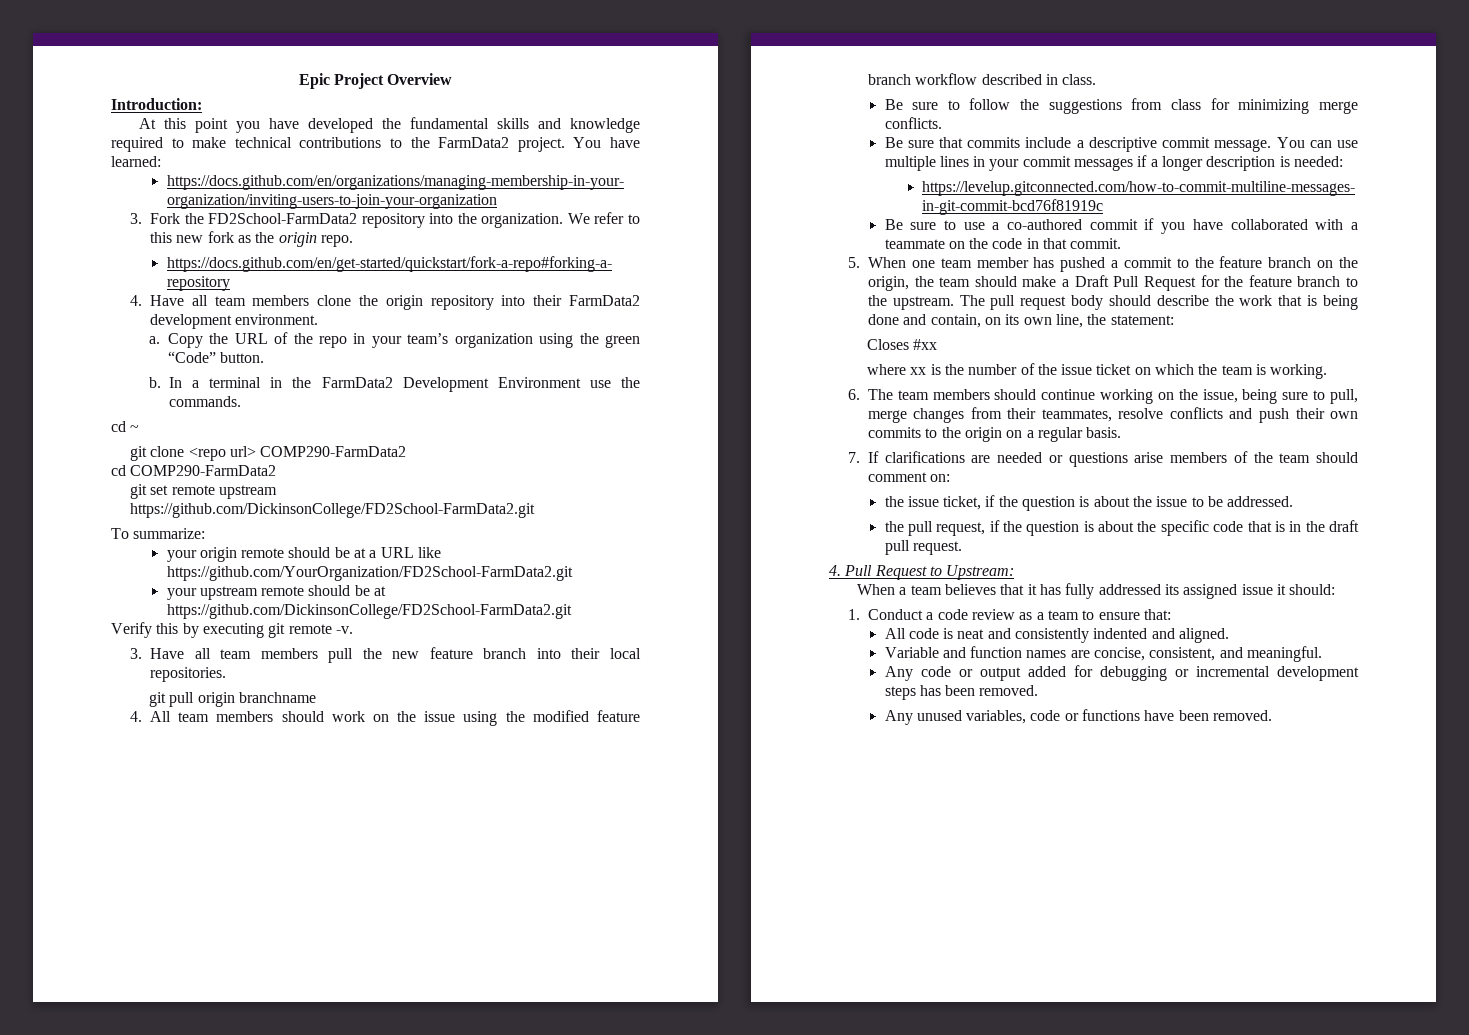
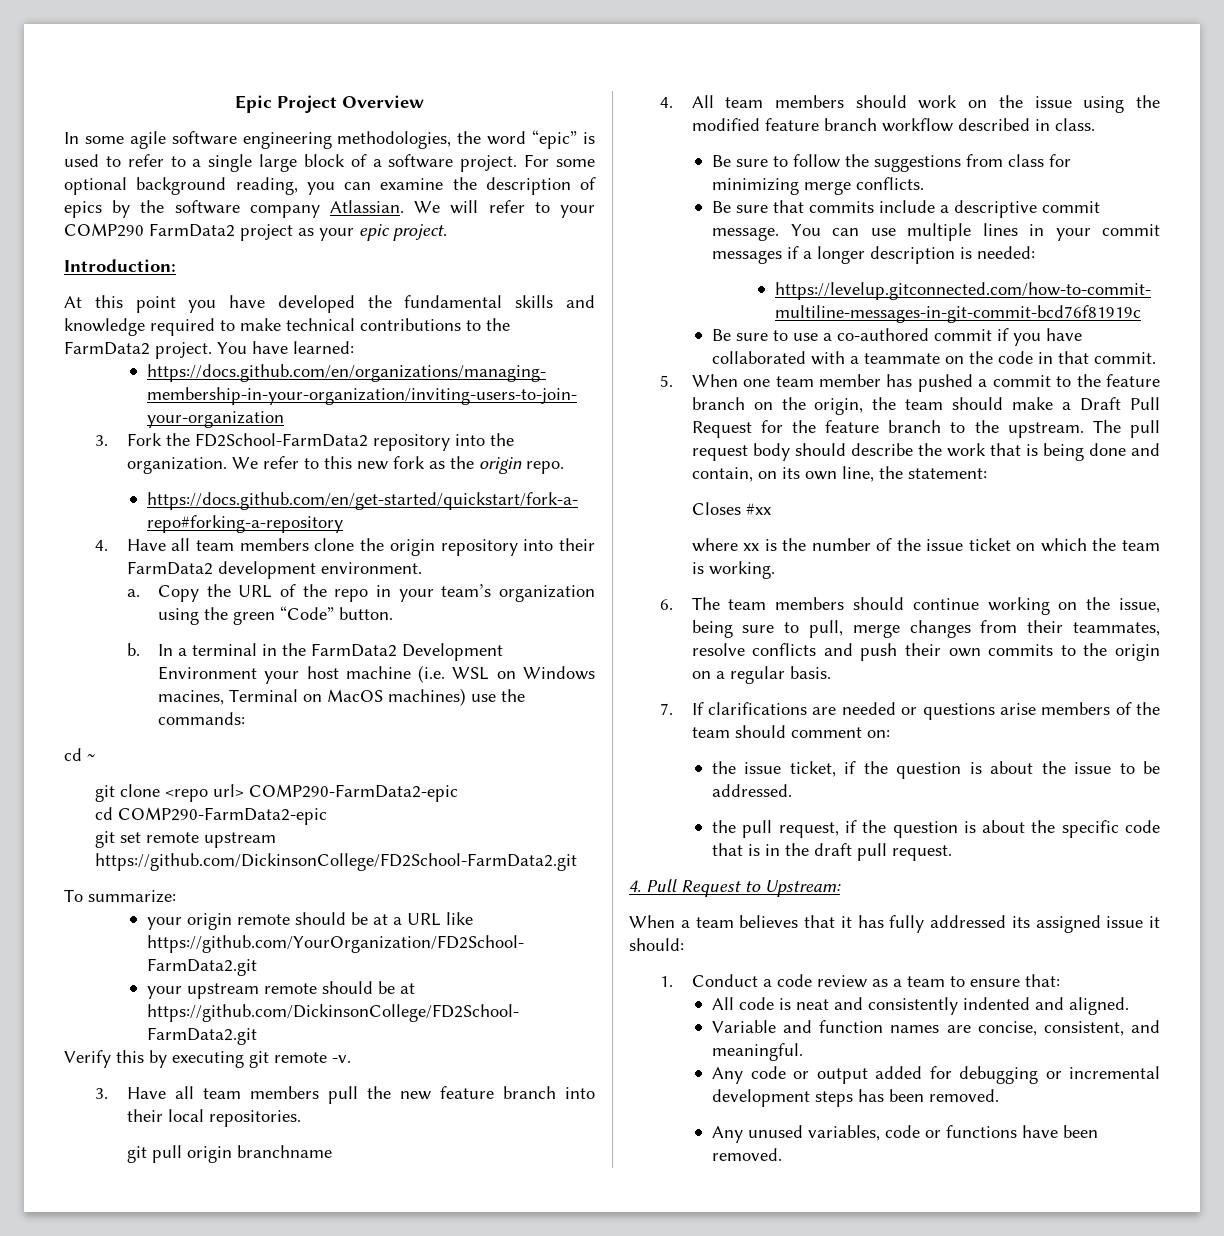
+ In some agile software engineering methodologies, the word “epic” is used to refer to a single large block of a software project. For some optional background reading, you can examine the description of epics by the software company Atlassian. We will refer to your COMP290 FarmData2 project as your epic project.
- In a terminal in the FarmData2 Development Environment use the commands.
+ In a terminal in the FarmData2 Development Environment your host machine (i.e. WSL on Windows macines, Terminal on MacOS machines) use the commands:
- git clone <repo url> COMP290-FarmData2
- cd COMP290-FarmData2
+ git clone <repo url> COMP290-FarmData2-epic
+ cd COMP290-FarmData2-epic

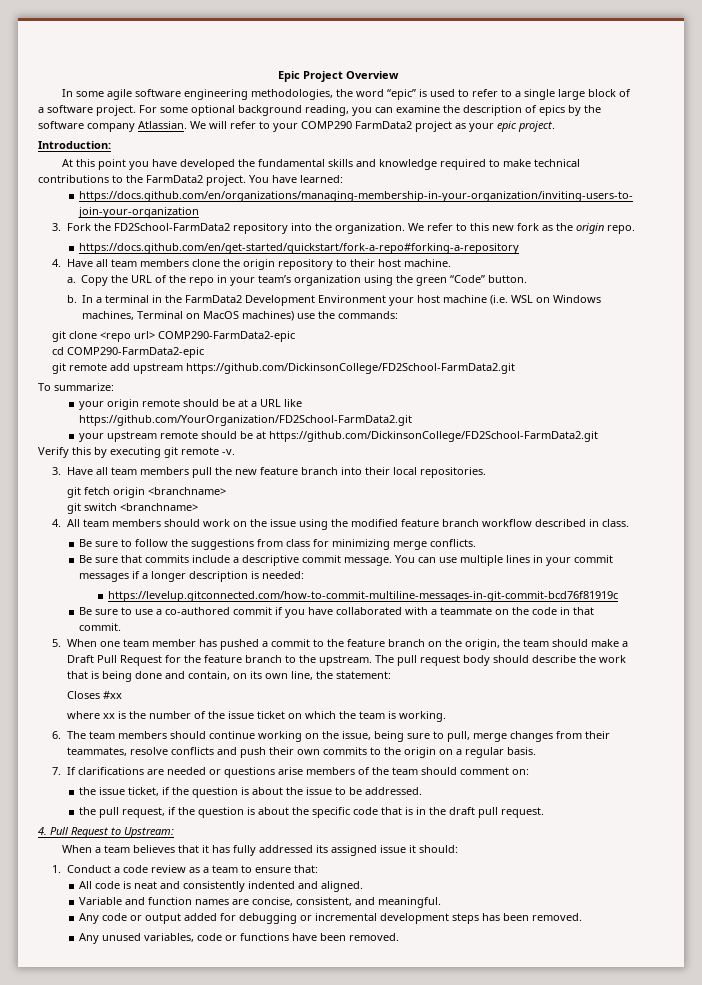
- 4. Have all team members clone the origin repository into their FarmData2 development environment.
+ 4. Have all team members clone the origin repository to their host machine.
- In a terminal in the FarmData2 Development Environment your host machine (i.e. WSL on Windows macines, Terminal on MacOS machines) use the commands:
+ In a terminal in the FarmData2 Development Environment your host machine (i.e. WSL on Windows machines, Terminal on MacOS machines) use the commands:
- cd ~
- git set remote upstream https://github.com/DickinsonCollege/FD2School-FarmData2.git
+ git remote add upstream https://github.com/DickinsonCollege/FD2School-FarmData2.git
- git pull origin branchname
+ git fetch origin <branchname>
+ git switch <branchname>

